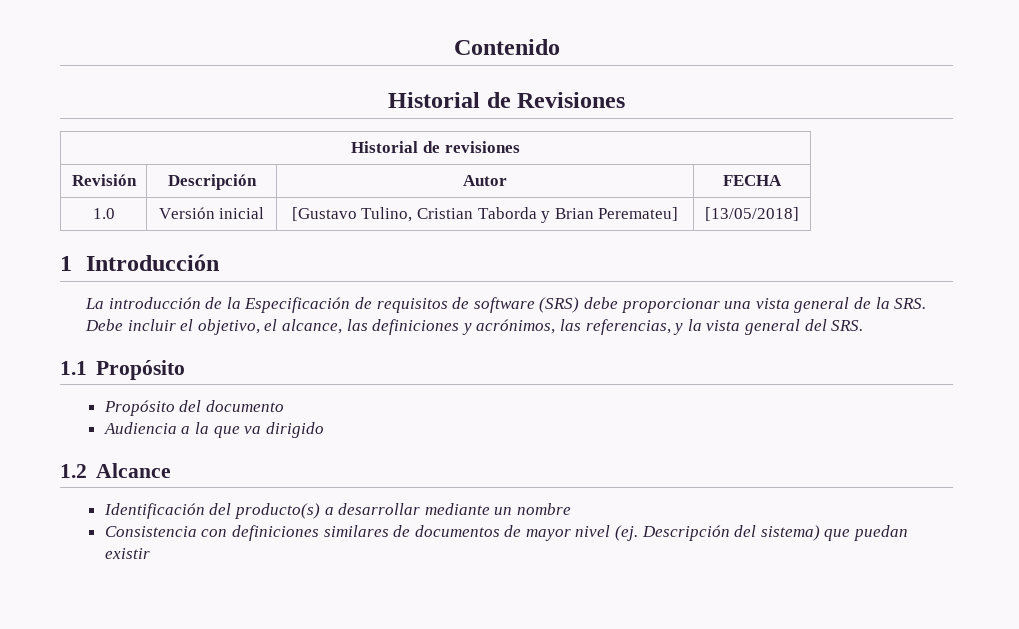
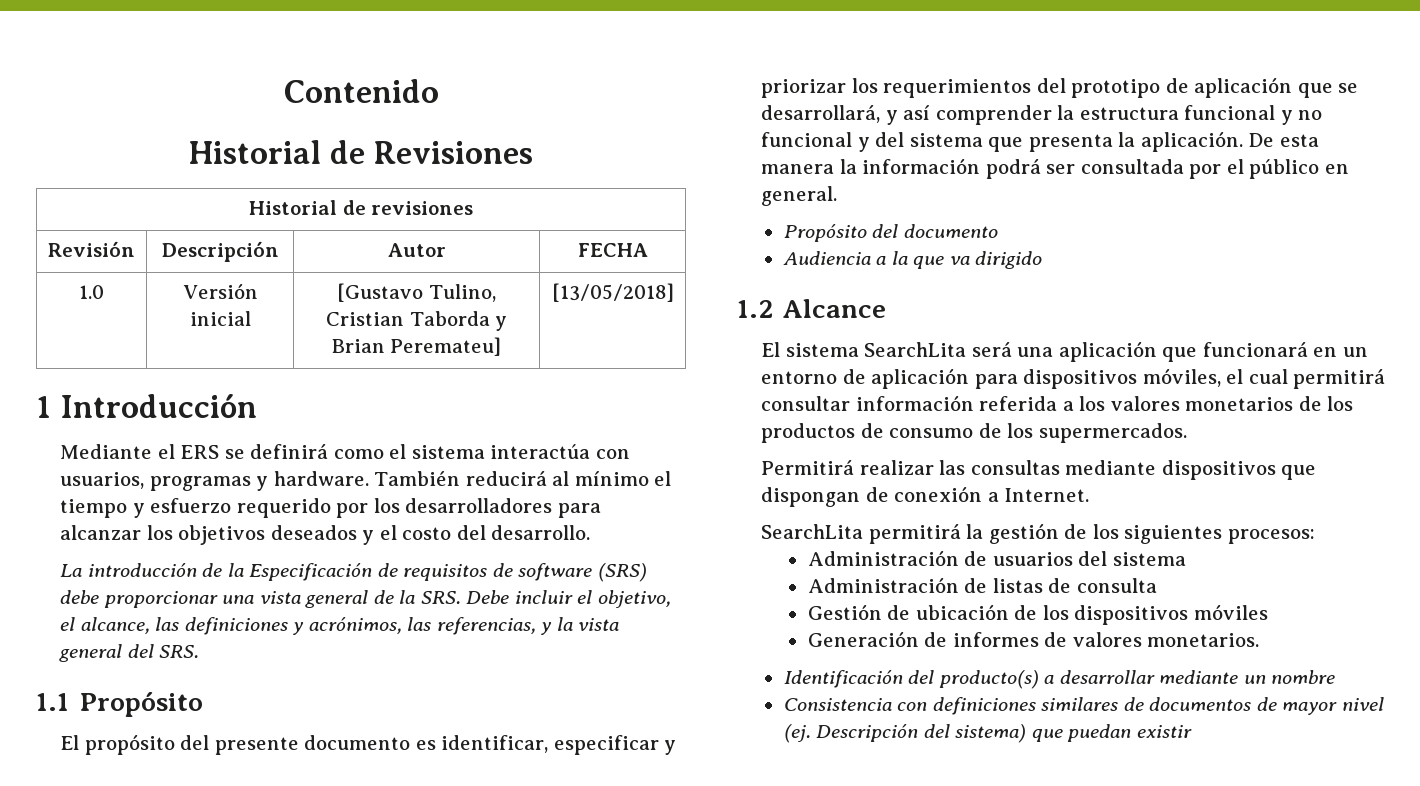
+ Mediante el ERS se definirá como el sistema interactúa con usuarios, programas y hardware. También reducirá al mínimo el tiempo y esfuerzo requerido por los desarrolladores para alcanzar los objetivos deseados y el costo del desarrollo.
+ El propósito del presente documento es identificar, especificar y priorizar los requerimientos del prototipo de aplicación que se desarrollará, y así comprender la estructura funcional y no funcional y del sistema que presenta la aplicación. De esta manera la información podrá ser consultada por el público en general.
+ El sistema SearchLita será una aplicación que funcionará en un entorno de aplicación para dispositivos móviles, el cual permitirá consultar información referida a los valores monetarios de los productos de consumo de los supermercados.
+ Permitirá realizar las consultas mediante dispositivos que dispongan de conexión a Internet.
+ SearchLita permitirá la gestión de los siguientes procesos:
+ Administración de usuarios del sistema
+ Administración de listas de consulta
+ Gestión de ubicación de los dispositivos móviles
+ Generación de informes de valores monetarios.

